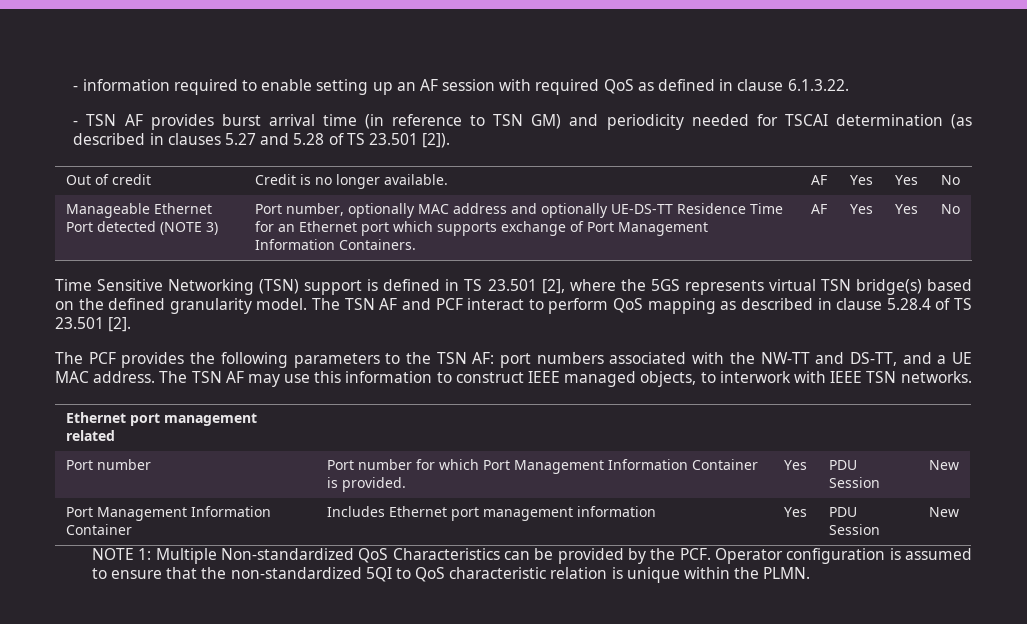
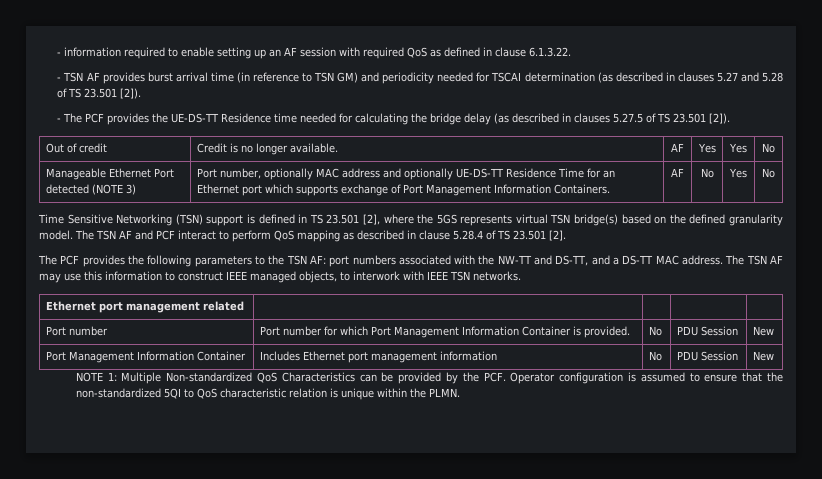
+ - The PCF provides the UE-DS-TT Residence time needed for calculating the bridge delay (as described in clauses 5.27.5 of TS 23.501 [2]).
- Manageable Ethernet Port detected (NOTE 3) | Port number, optionally MAC address and optionally UE-DS-TT Residence Time for an Ethernet port which supports exchange of Port Management Information Containers. | AF | Yes | Yes | No
+ Manageable Ethernet Port detected (NOTE 3) | Port number, optionally MAC address and optionally UE-DS-TT Residence Time for an Ethernet port which supports exchange of Port Management Information Containers. | AF | No | Yes | No
- The PCF provides the following parameters to the TSN AF: port numbers associated with the NW-TT and DS-TT, and a UE MAC address.
+ The PCF provides the following parameters to the TSN AF: port numbers associated with the NW-TT and DS-TT, and a DS-TT MAC address.
- Port number | Port number for which Port Management Information Container is provided. | Yes | PDU Session | New
+ Port number | Port number for which Port Management Information Container is provided. | No | PDU Session | New
- Port Management Information Container | Includes Ethernet port management information | Yes | PDU Session | New
+ Port Management Information Container | Includes Ethernet port management information | No | PDU Session | New

